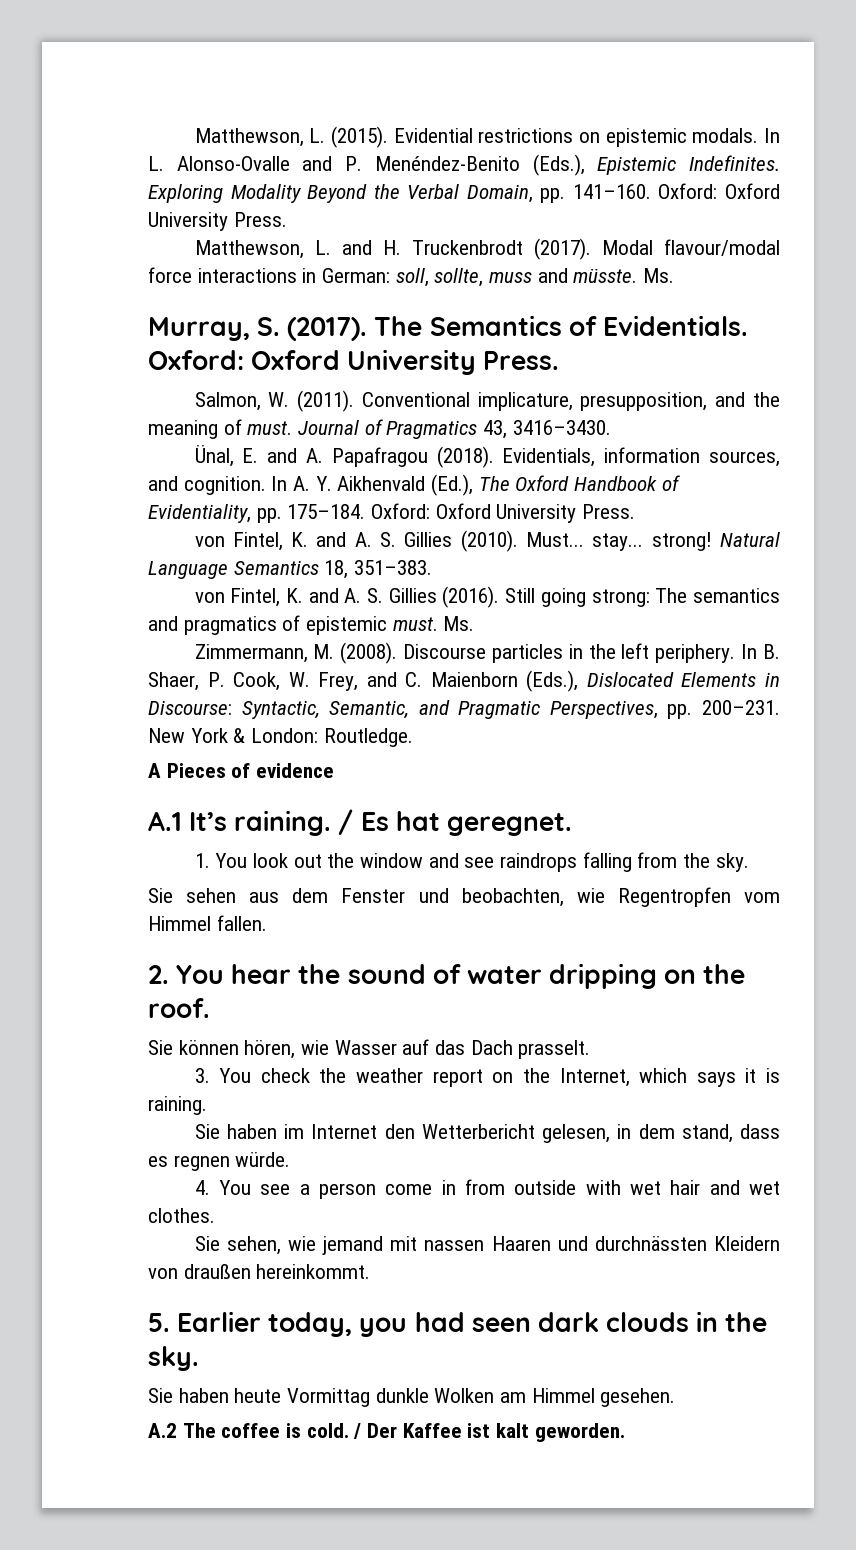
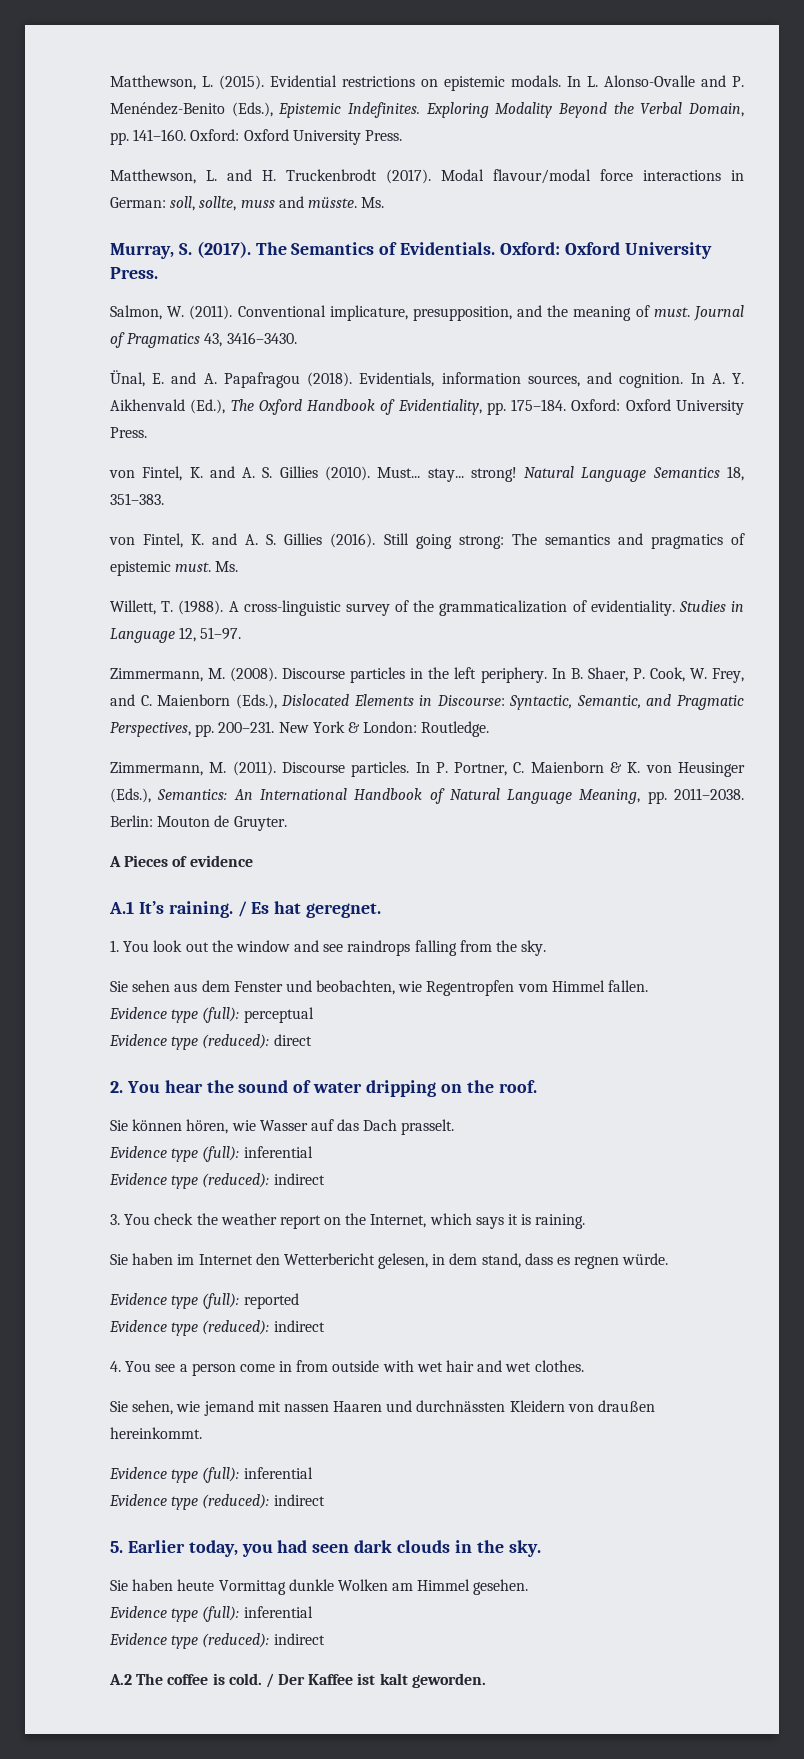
+ Willett, T. (1988). A cross-linguistic survey of the grammaticalization of evidentiality. Studies in Language 12, 51–97.
+ Zimmermann, M. (2011). Discourse particles. In P. Portner, C. Maienborn & K. von Heusinger (Eds.), Semantics: An International Handbook of Natural Language Meaning, pp. 2011–2038. Berlin: Mouton de Gruyter.
+ Evidence type (full): perceptual
+ Evidence type (reduced): direct
  Sie können hören, wie Wasser auf das Dach prasselt.
+ Evidence type (full): inferential
+ Evidence type (reduced): indirect
+ Evidence type (full): reported
+ Evidence type (reduced): indirect
  Sie sehen, wie jemand mit nassen Haaren und durchnässten Kleidern von draußen hereinkommt.
+ Evidence type (full): inferential
+ Evidence type (reduced): indirect
  Sie haben heute Vormittag dunkle Wolken am Himmel gesehen.
+ Evidence type (full): inferential
+ Evidence type (reduced): indirect

